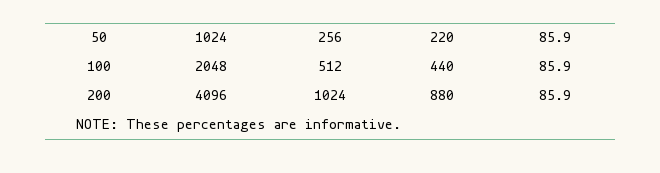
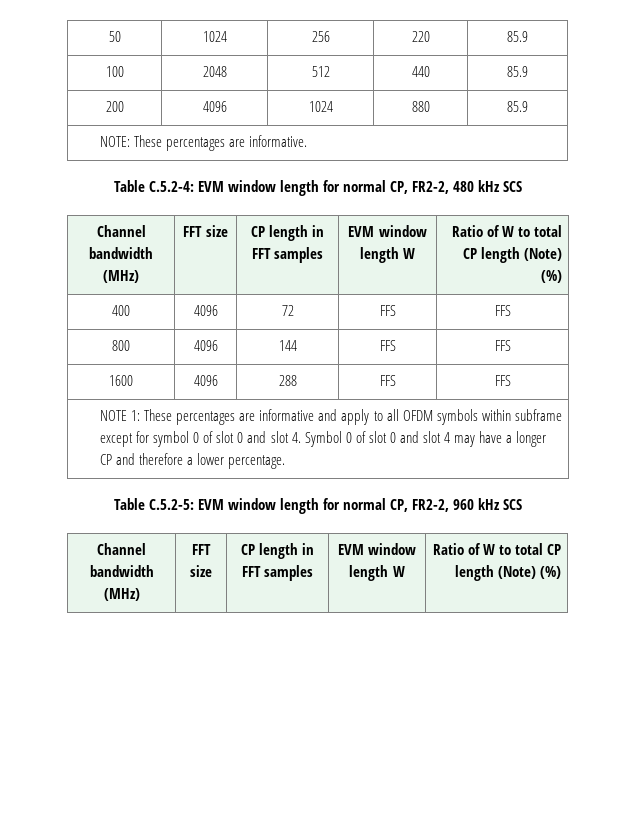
+ Table C.5.2-4: EVM window length for normal CP, FR2-2, 480 kHz SCS
+ Channel bandwidth (MHz) | FFT size | CP length in FFT samples | EVM window length W | Ratio of W to total CP length (Note) (%)
+ 400 | 4096 | 72 | FFS | FFS
+ 800 | 4096 | 144 | FFS | FFS
+ 1600 | 4096 | 288 | FFS | FFS
+ NOTE 1: These percentages are informative and apply to all OFDM symbols within subframe except for symbol 0 of slot 0 and slot 4. Symbol 0 of slot 0 and slot 4 may have a longer CP and therefore a lower percentage.
+ Table C.5.2-5: EVM window length for normal CP, FR2-2, 960 kHz SCS
+ Channel bandwidth (MHz) | FFT size | CP length in FFT samples | EVM window length W | Ratio of W to total CP length (Note) (%)

